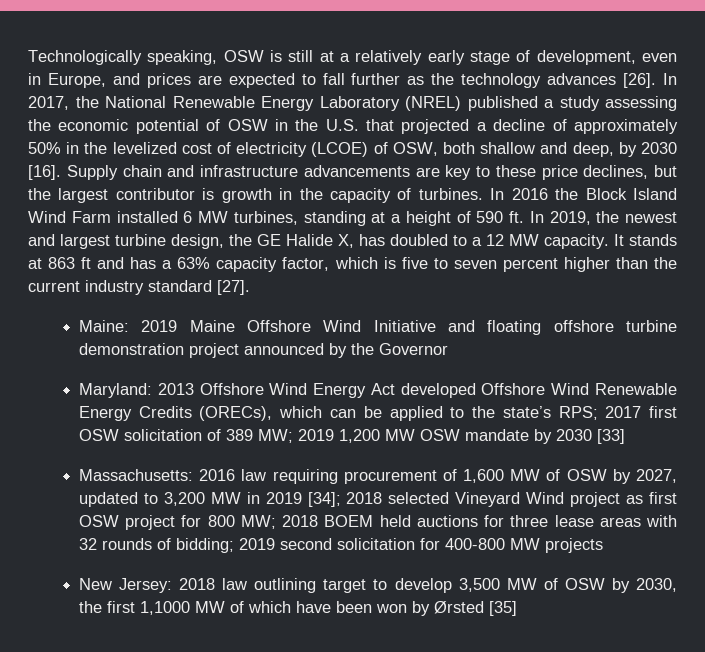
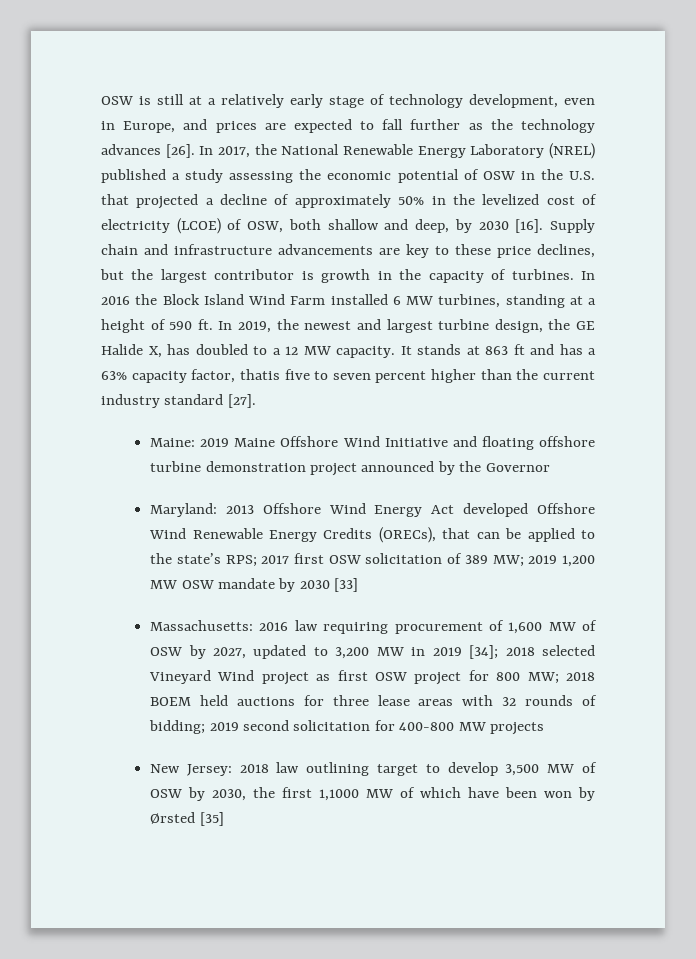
- Technologically speaking, OSW is still at a relatively early stage of development, even in Europe, and prices are expected to fall further as the technology advances [26].
+ OSW is still at a relatively early stage of technology development, even in Europe, and prices are expected to fall further as the technology advances [26].
- It stands at 863 ft and has a 63% capacity factor, which is five to seven percent higher than the current industry standard [27].
+ It stands at 863 ft and has a 63% capacity factor, thatis five to seven percent higher than the current industry standard [27].
- Maryland: 2013 Offshore Wind Energy Act developed Offshore Wind Renewable Energy Credits (ORECs), which can be applied to the state’s RPS; 2017 first OSW solicitation of 389 MW; 2019 1,200 MW OSW mandate by 2030 [33]
+ Maryland: 2013 Offshore Wind Energy Act developed Offshore Wind Renewable Energy Credits (ORECs), that can be applied to the state’s RPS; 2017 first OSW solicitation of 389 MW; 2019 1,200 MW OSW mandate by 2030 [33]

